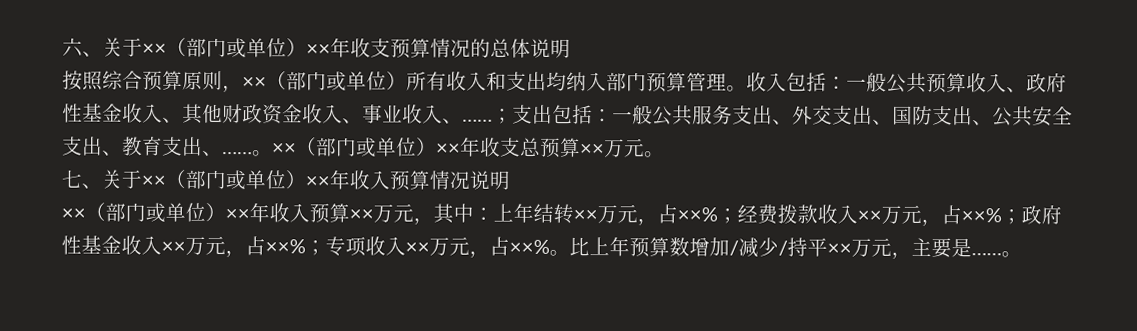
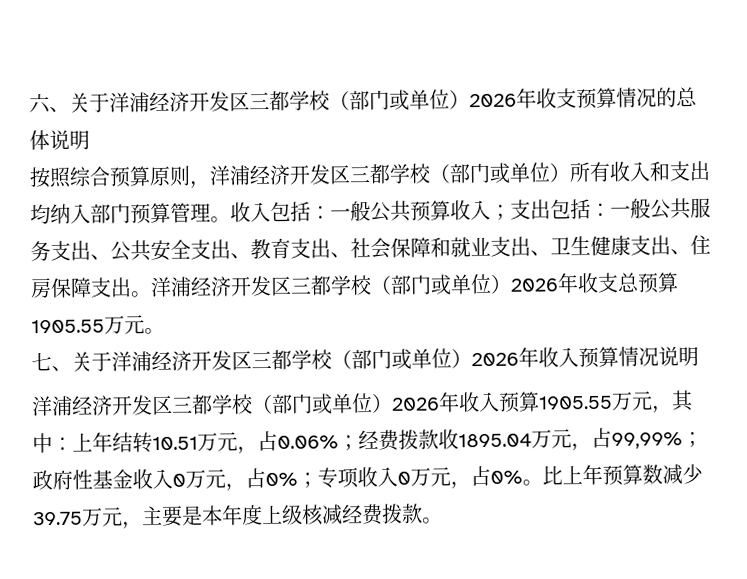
- 六、关于××（部门或单位）××年收支预算情况的总体说明
+ 六、关于洋浦经济开发区三都学校（部门或单位）2026年收支预算情况的总体说明
- 按照综合预算原则，××（部门或单位）所有收入和支出均纳入部门预算管理。
+ 按照综合预算原则，洋浦经济开发区三都学校（部门或单位）所有收入和支出均纳入部门预算管理。
- 收入包括：一般公共预算收入、政府性基金收入、其他财政资金收入、事业收入、……；支出包括：一般公共服务支出、外交支出、国防支出、公共安全支出、教育支出、……。××（部门或单位）××年收支总预算××万元。
+ 收入包括：一般公共预算收入；支出包括：一般公共服务支出、公共安全支出、教育支出、社会保障和就业支出、卫生健康支出、住房保障支出。洋浦经济开发区三都学校（部门或单位）2026年收支总预算1905.55万元。
- 七、关于××（部门或单位）××年收入预算情况说明
+ 七、关于洋浦经济开发区三都学校（部门或单位）2026年收入预算情况说明
- ××（部门或单位）××年收入预算××万元，其中：上年结转××万元，占××%；经费拨款收入××万元，占××%；政府性基金收入××万元，占××%；专项收入××万元，占××%。
+ 洋浦经济开发区三都学校（部门或单位）2026年收入预算1905.55万元，其中：上年结转10.51万元，占0.06%；经费拨款收1895.04万元，占99,99%；政府性基金收入0万元，占0%；专项收入0万元，占0%。
- 比上年预算数增加/减少/持平××万元，主要是……。
+ 比上年预算数减少39.75万元，主要是本年度上级核减经费拨款。

